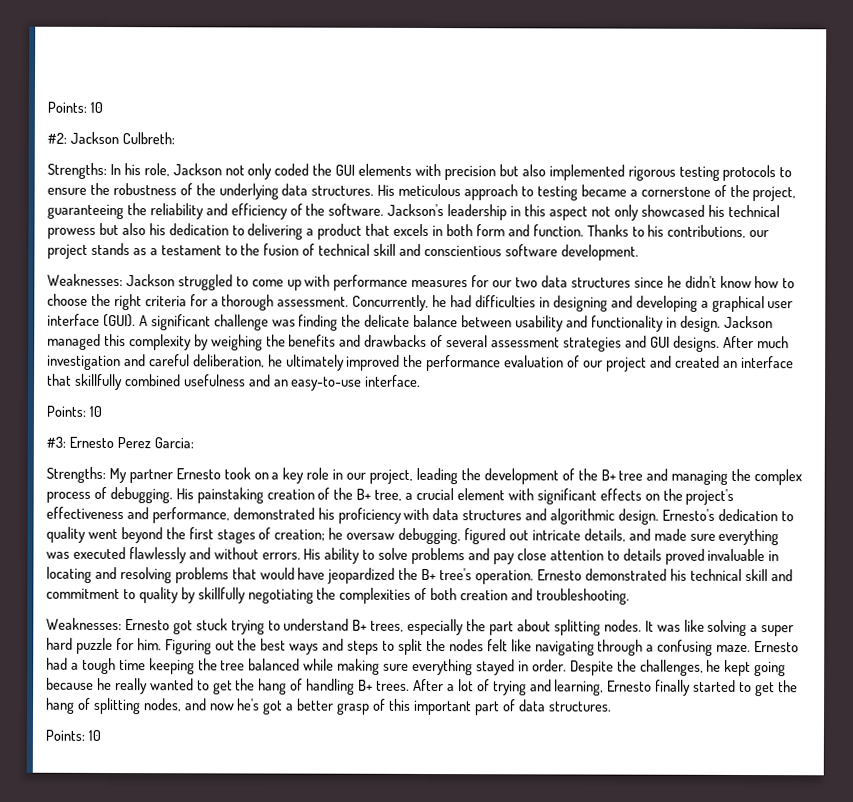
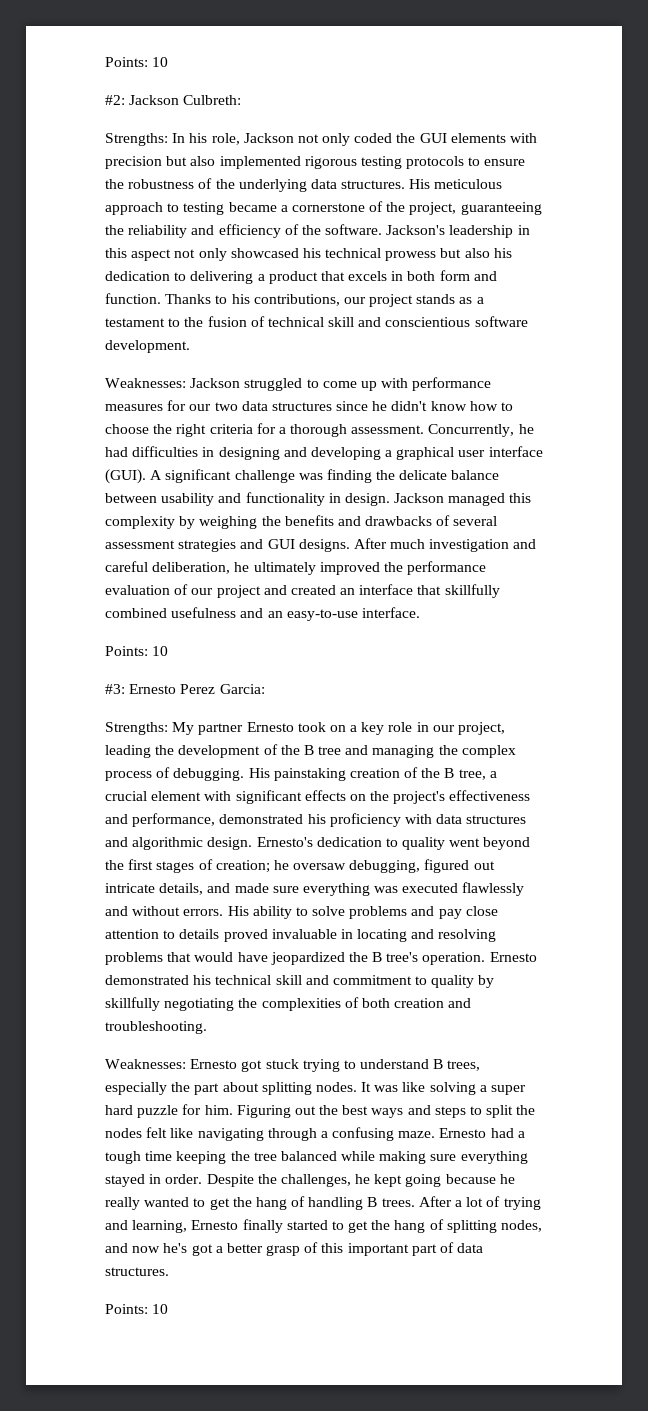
- Strengths: My partner Ernesto took on a key role in our project, leading the development of the B+ tree and managing the complex process of debugging.
+ Strengths: My partner Ernesto took on a key role in our project, leading the development of the B tree and managing the complex process of debugging.
- His painstaking creation of the B+ tree, a crucial element with significant effects on the project's effectiveness and performance, demonstrated his proficiency with data structures and algorithmic design.
+ His painstaking creation of the B tree, a crucial element with significant effects on the project's effectiveness and performance, demonstrated his proficiency with data structures and algorithmic design.
- His ability to solve problems and pay close attention to details proved invaluable in locating and resolving problems that would have jeopardized the B+ tree's operation.
+ His ability to solve problems and pay close attention to details proved invaluable in locating and resolving problems that would have jeopardized the B tree's operation.
- Weaknesses: Ernesto got stuck trying to understand B+ trees, especially the part about splitting nodes.
+ Weaknesses: Ernesto got stuck trying to understand B trees, especially the part about splitting nodes.
- Despite the challenges, he kept going because he really wanted to get the hang of handling B+ trees.
+ Despite the challenges, he kept going because he really wanted to get the hang of handling B trees.

